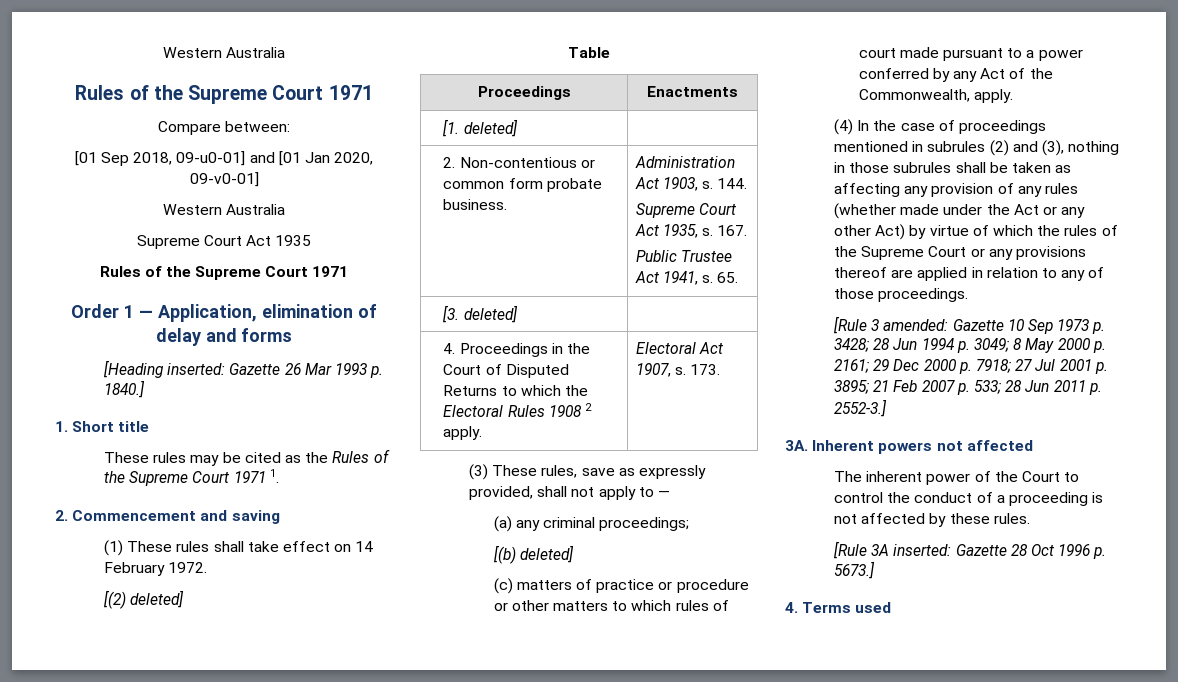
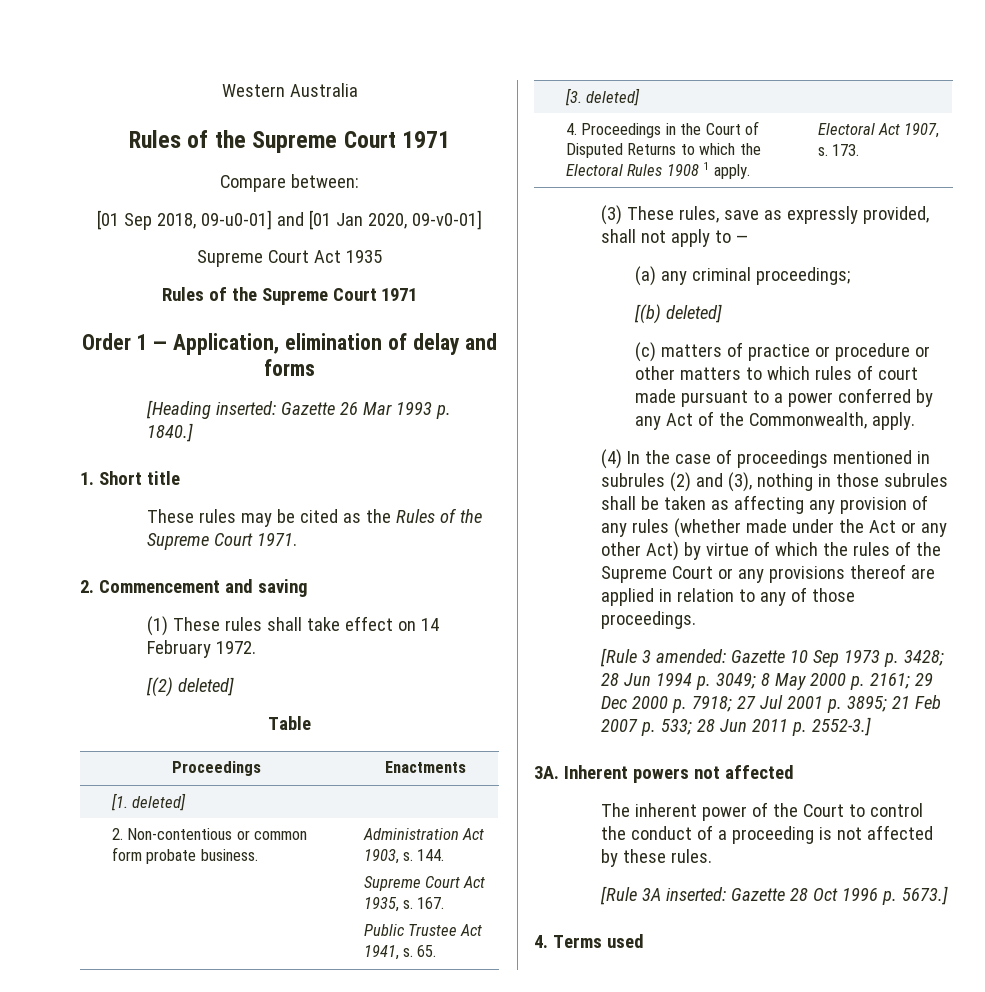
  [01 Sep 2018, 09-u0-01] and [01 Jan 2020, 09-v0-01]
- Western Australia
- These rules may be cited as the Rules of the Supreme Court 1971 1.
+ These rules may be cited as the Rules of the Supreme Court 1971.
- 4. Proceedings in the Court of Disputed Returns to which the Electoral Rules 1908 2 apply. | Electoral Act 1907, s. 173.
+ 4. Proceedings in the Court of Disputed Returns to which the Electoral Rules 1908 1 apply. | Electoral Act 1907, s. 173.

